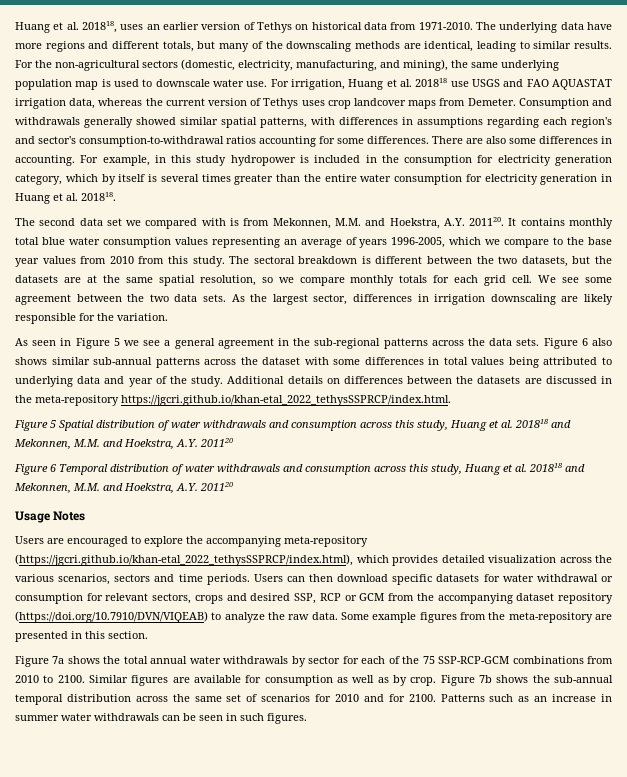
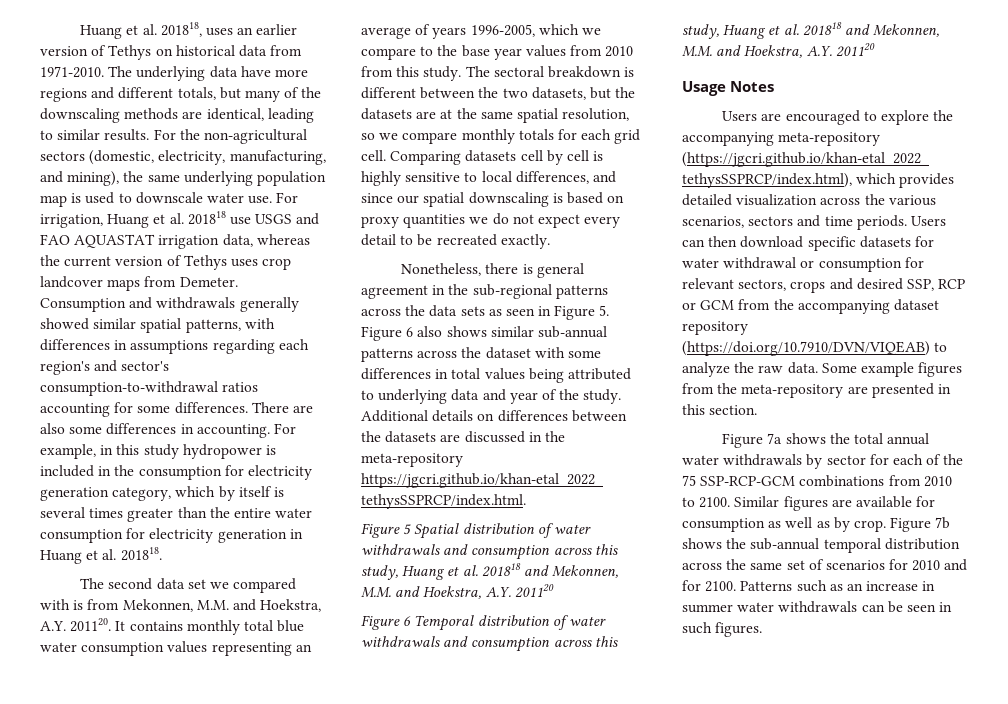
- We see some agreement between the two data sets. As the largest sector, differences in irrigation downscaling are likely responsible for the variation.
- As seen in Figure 5 we see a general agreement in the sub-regional patterns across the data sets. Figure 6 also shows similar sub-annual patterns across the dataset with some differences in total values being attributed to underlying data and year of the study.
+ Comparing datasets cell by cell is highly sensitive to local differences, and since our spatial downscaling is based on proxy quantities we do not expect every detail to be recreated exactly.
+ Nonetheless, there is general agreement in the sub-regional patterns across the data sets as seen in Figure 5. Figure 6 also shows similar sub-annual patterns across the dataset with some differences in total values being attributed to underlying data and year of the study.

